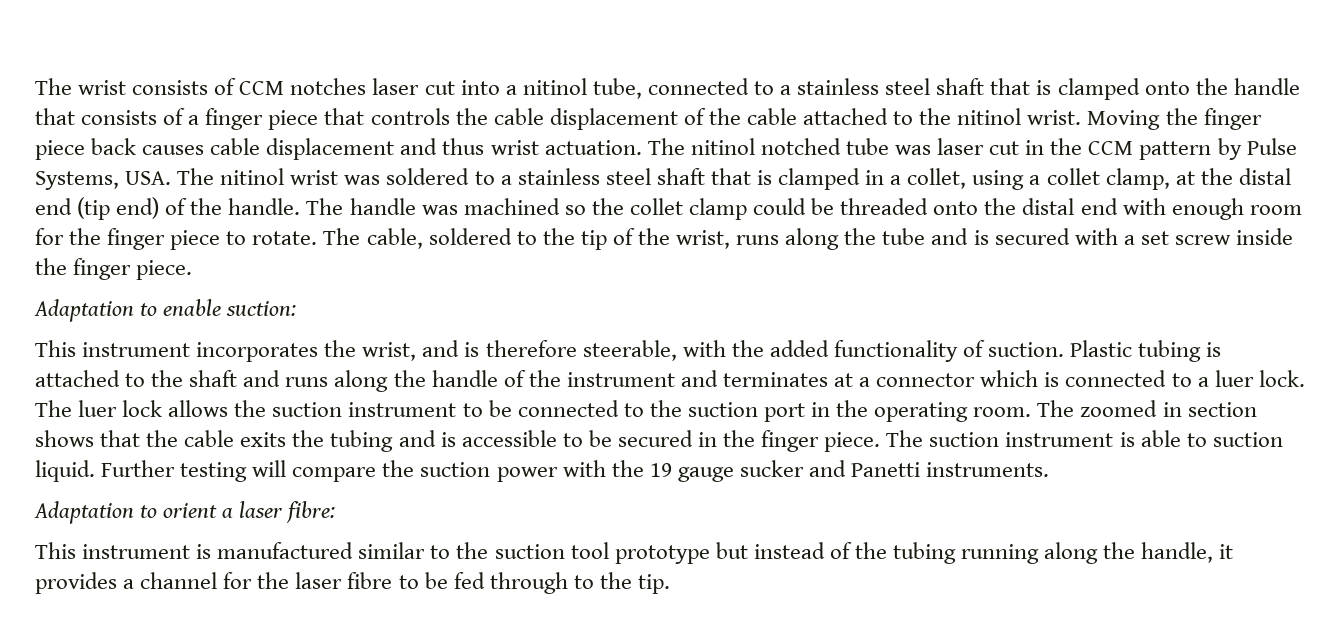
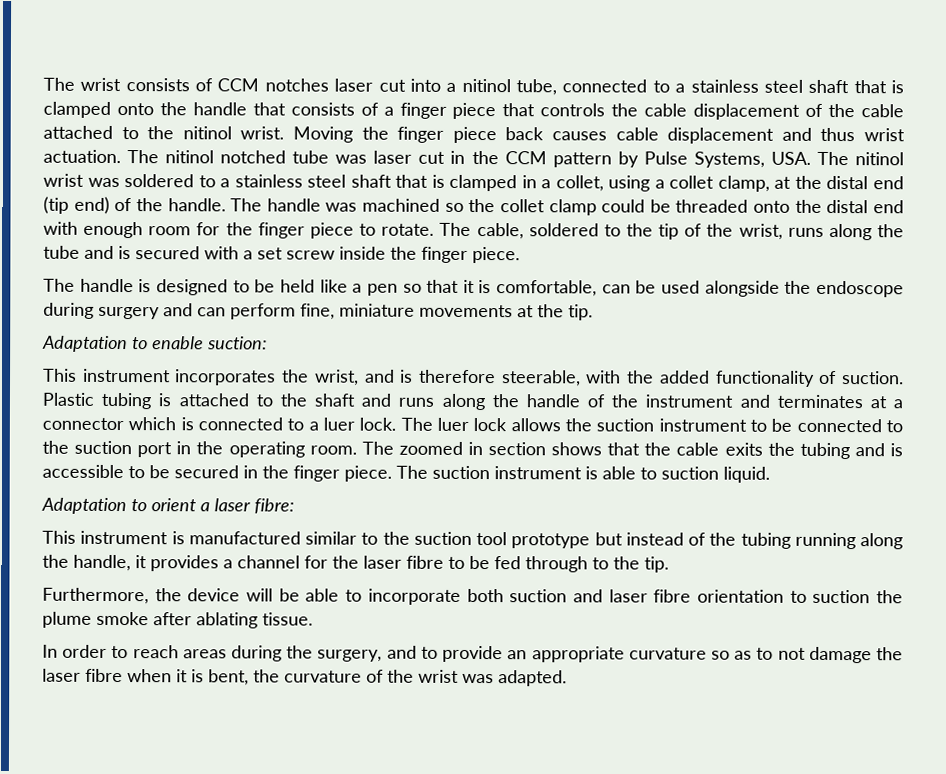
+ The handle is designed to be held like a pen so that it is comfortable, can be used alongside the endoscope during surgery and can perform fine, miniature movements at the tip.
- Further testing will compare the suction power with the 19 gauge sucker and Panetti instruments.
+ Furthermore, the device will be able to incorporate both suction and laser fibre orientation to suction the plume smoke after ablating tissue.
+ In order to reach areas during the surgery, and to provide an appropriate curvature so as to not damage the laser fibre when it is bent, the curvature of the wrist was adapted.

